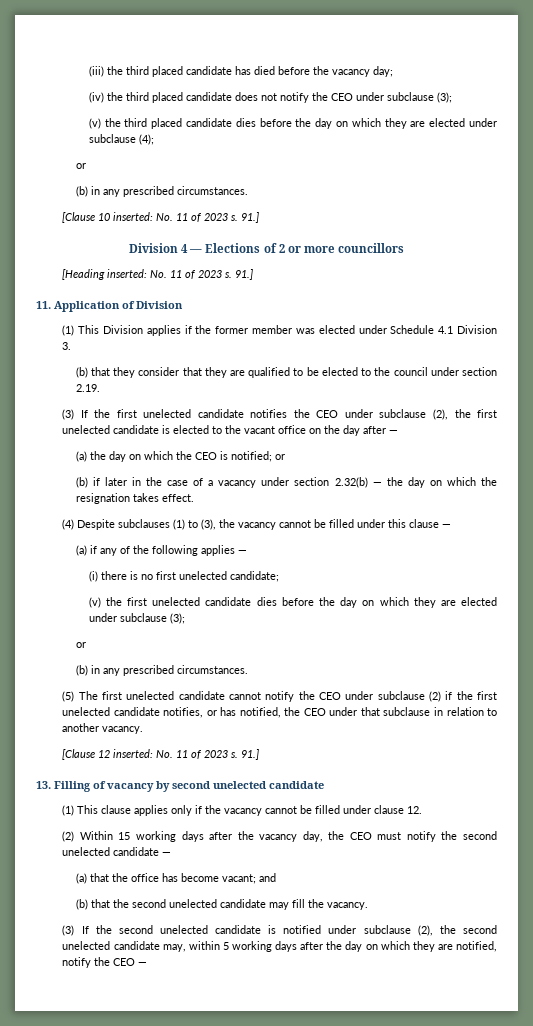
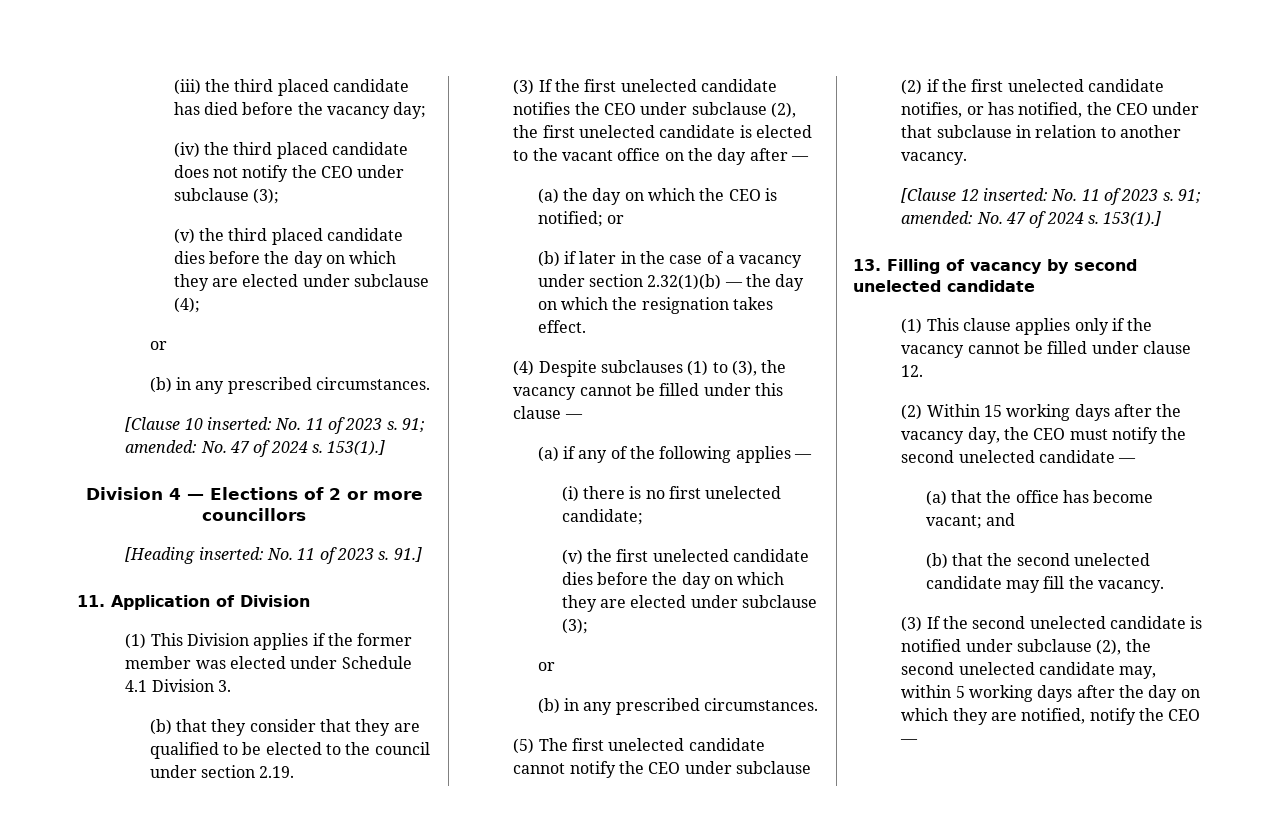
- [Clause 10 inserted: No. 11 of 2023 s. 91.]
+ [Clause 10 inserted: No. 11 of 2023 s. 91; amended: No. 47 of 2024 s. 153(1).]
- (b) if later in the case of a vacancy under section 2.32(b) — the day on which the resignation takes effect.
+ (b) if later in the case of a vacancy under section 2.32(1)(b) — the day on which the resignation takes effect.
- [Clause 12 inserted: No. 11 of 2023 s. 91.]
+ [Clause 12 inserted: No. 11 of 2023 s. 91; amended: No. 47 of 2024 s. 153(1).]

